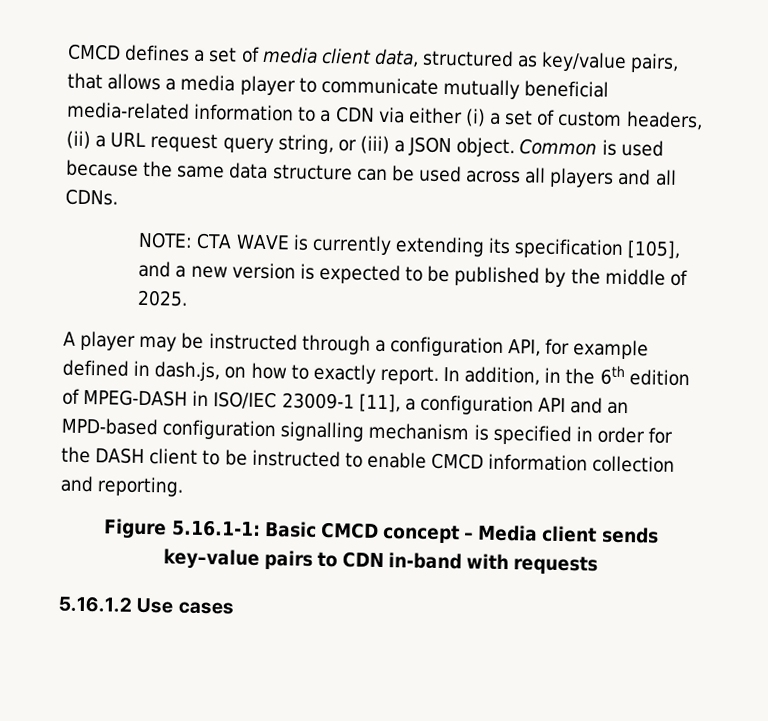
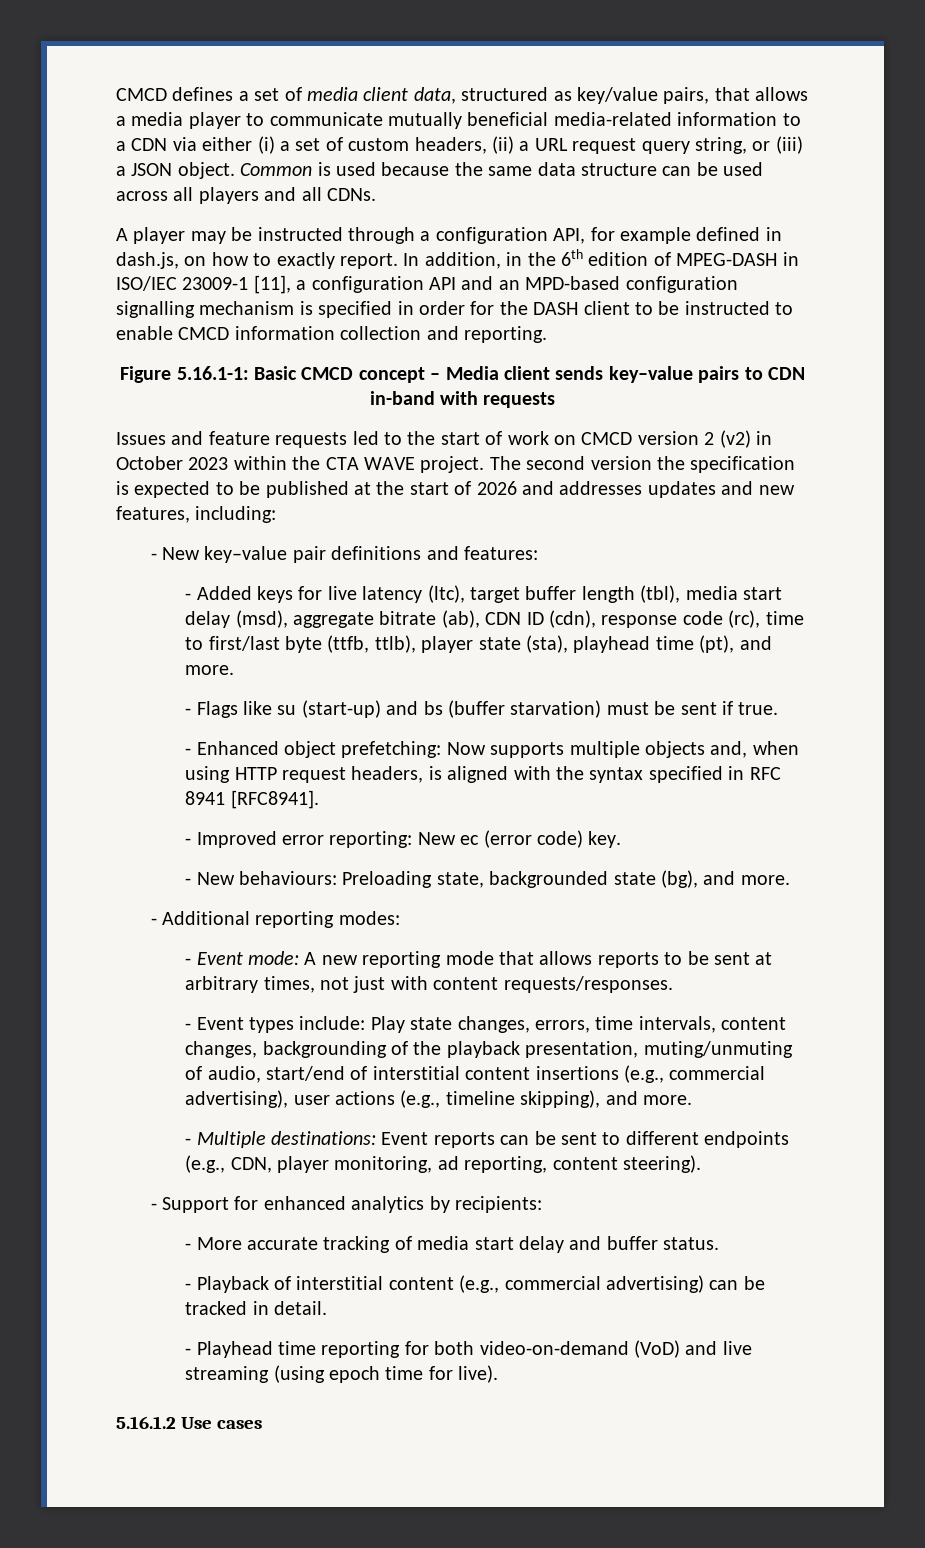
- NOTE: CTA WAVE is currently extending its specification [105], and a new version is expected to be published by the middle of 2025.
+ Issues and feature requests led to the start of work on CMCD version 2 (v2) in October 2023 within the CTA WAVE project. The second version the specification is expected to be published at the start of 2026 and addresses updates and new features, including:
+ - New key–value pair definitions and features:
+ - Added keys for live latency (ltc), target buffer length (tbl), media start delay (msd), aggregate bitrate (ab), CDN ID (cdn), response code (rc), time to first/last byte (ttfb, ttlb), player state (sta), playhead time (pt), and more.
+ - Flags like su (start-up) and bs (buffer starvation) must be sent if true.
+ - Enhanced object prefetching: Now supports multiple objects and, when using HTTP request headers, is aligned with the syntax specified in RFC 8941 [RFC8941].
+ - Improved error reporting: New ec (error code) key.
+ - New behaviours: Preloading state, backgrounded state (bg), and more.
+ - Additional reporting modes:
+ - Event mode: A new reporting mode that allows reports to be sent at arbitrary times, not just with content requests/responses.
+ - Event types include: Play state changes, errors, time intervals, content changes, backgrounding of the playback presentation, muting/unmuting of audio, start/end of interstitial content insertions (e.g., commercial advertising), user actions (e.g., timeline skipping), and more.
+ - Multiple destinations: Event reports can be sent to different endpoints (e.g., CDN, player monitoring, ad reporting, content steering).
+ - Support for enhanced analytics by recipients:
+ - More accurate tracking of media start delay and buffer status.
+ - Playback of interstitial content (e.g., commercial advertising) can be tracked in detail.
+ - Playhead time reporting for both video-on-demand (VoD) and live streaming (using epoch time for live).

